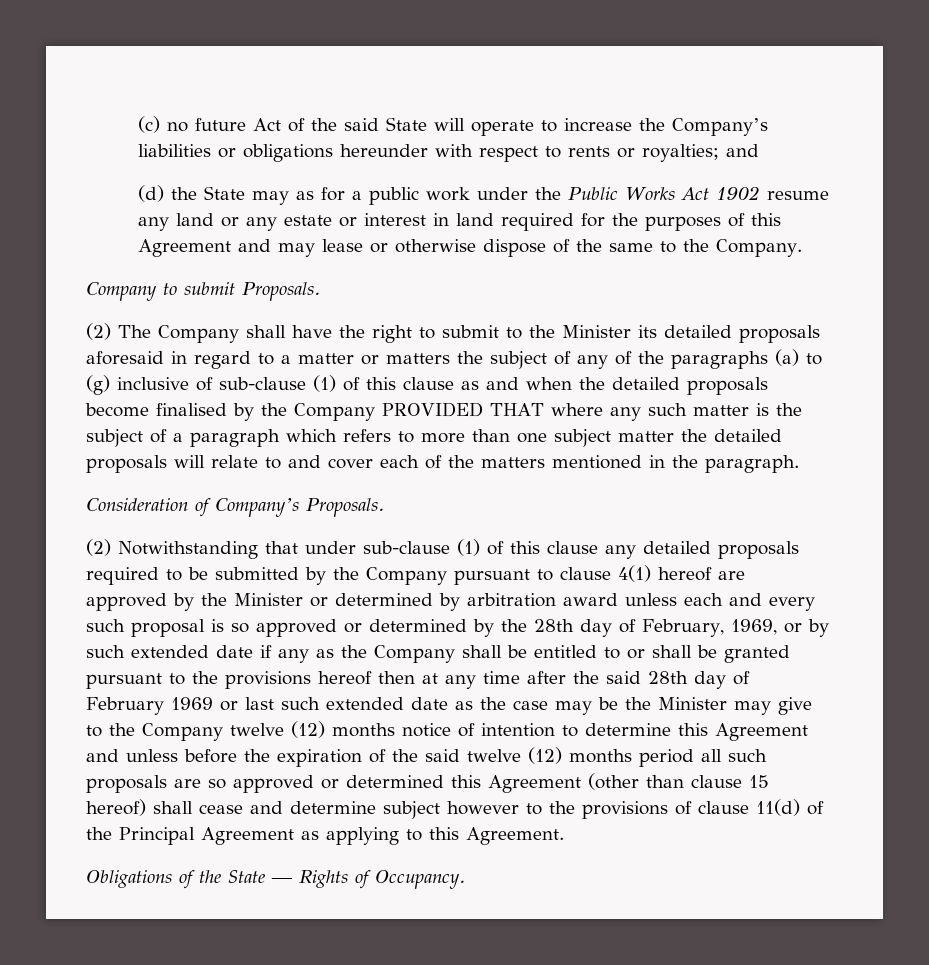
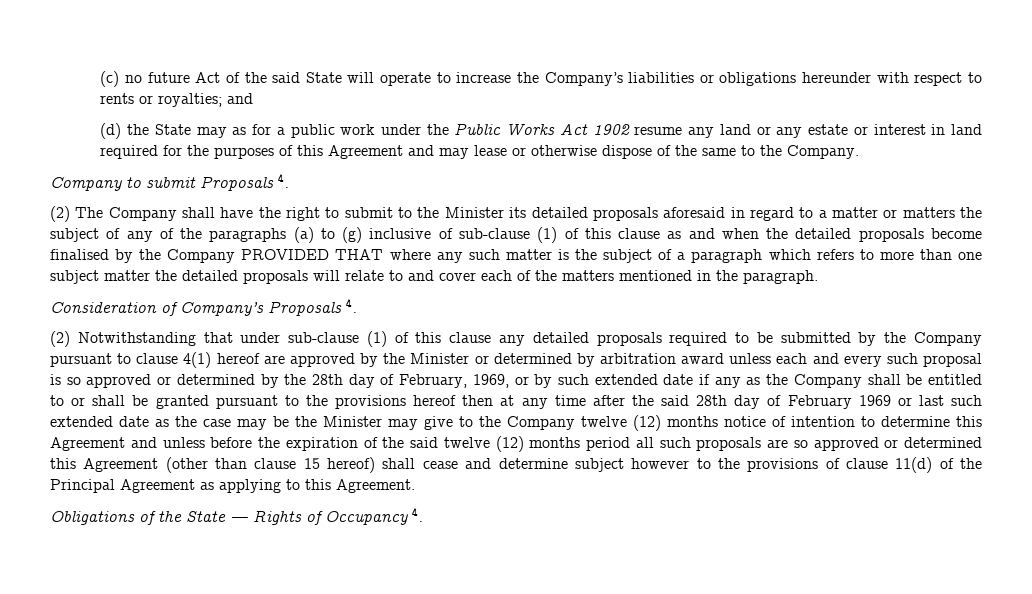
- Company to submit Proposals.
+ Company to submit Proposals 4.
- Consideration of Company’s Proposals.
+ Consideration of Company’s Proposals 4.
- Obligations of the State — Rights of Occupancy.
+ Obligations of the State — Rights of Occupancy 4.

